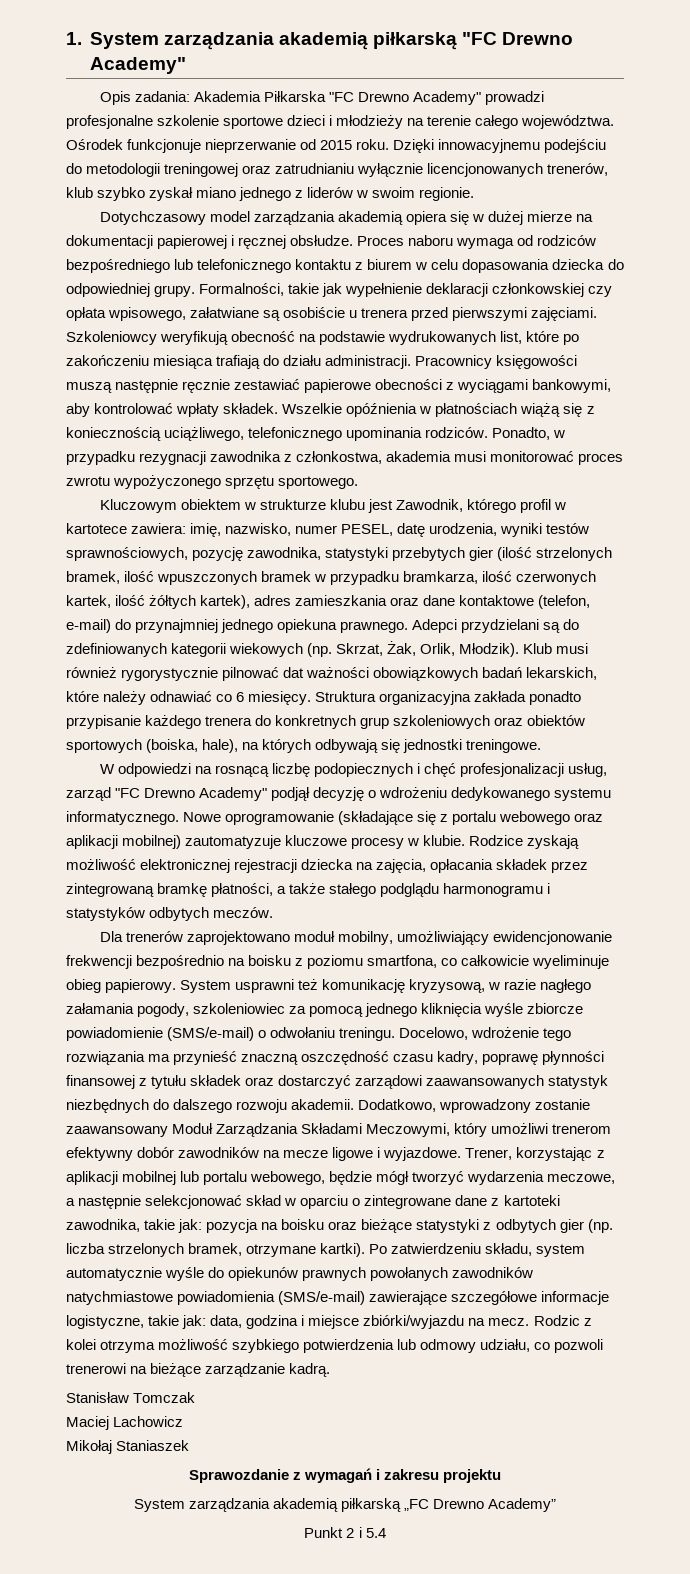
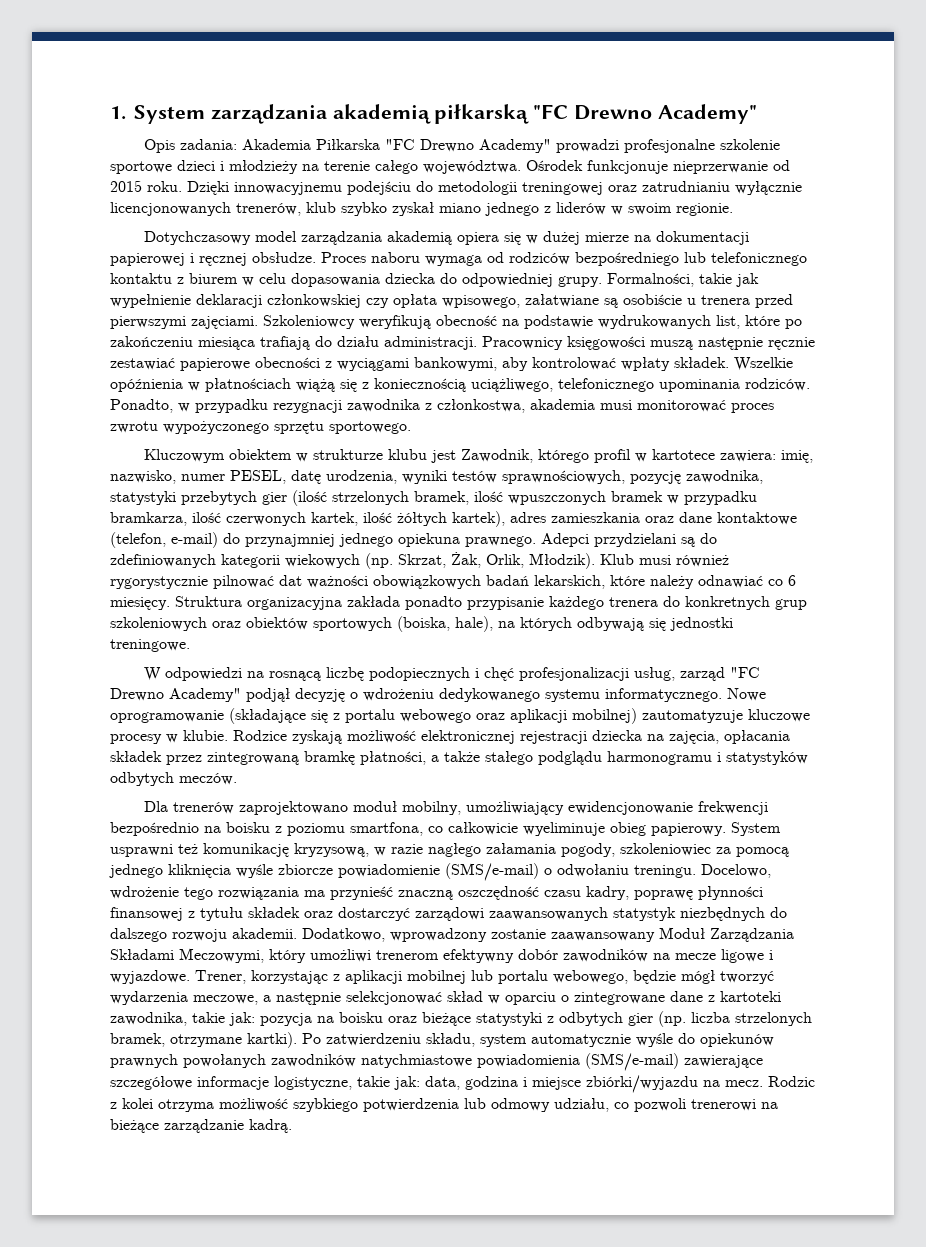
- Stanisław Tomczak
- Maciej Lachowicz
- Mikołaj Staniaszek
- Sprawozdanie z wymagań i zakresu projektu
- System zarządzania akademią piłkarską „FC Drewno Academy”
- Punkt 2 i 5.4

